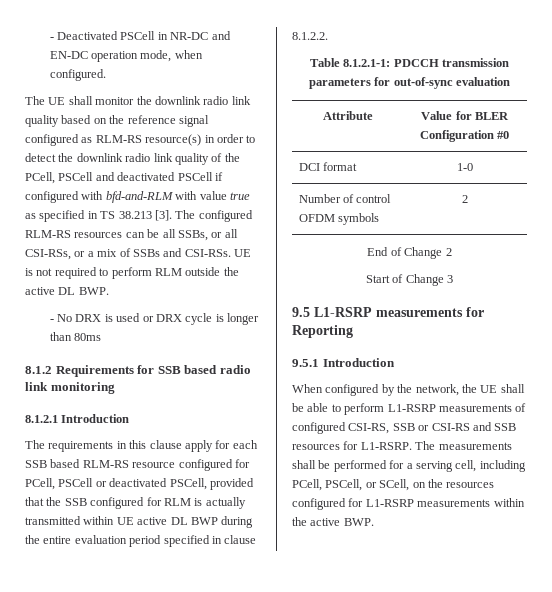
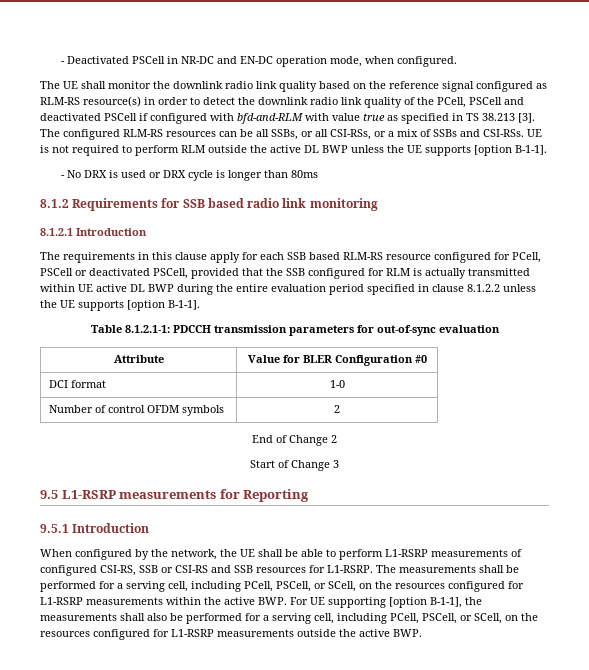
- UE is not required to perform RLM outside the active DL BWP.
+ UE is not required to perform RLM outside the active DL BWP unless the UE supports [option B-1-1].
- The requirements in this clause apply for each SSB based RLM-RS resource configured for PCell, PSCell or deactivated PSCell, provided that the SSB configured for RLM is actually transmitted within UE active DL BWP during the entire evaluation period specified in clause 8.1.2.2.
+ The requirements in this clause apply for each SSB based RLM-RS resource configured for PCell, PSCell or deactivated PSCell, provided that the SSB configured for RLM is actually transmitted within UE active DL BWP during the entire evaluation period specified in clause 8.1.2.2 unless the UE supports [option B-1-1].
- The measurements shall be performed for a serving cell, including PCell, PSCell, or SCell, on the resources configured for L1-RSRP measurements within the active BWP.
+ The measurements shall be performed for a serving cell, including PCell, PSCell, or SCell, on the resources configured for L1-RSRP measurements within the active BWP. For UE supporting [option B-1-1], the measurements shall also be performed for a serving cell, including PCell, PSCell, or SCell, on the resources configured for L1-RSRP measurements outside the active BWP.

